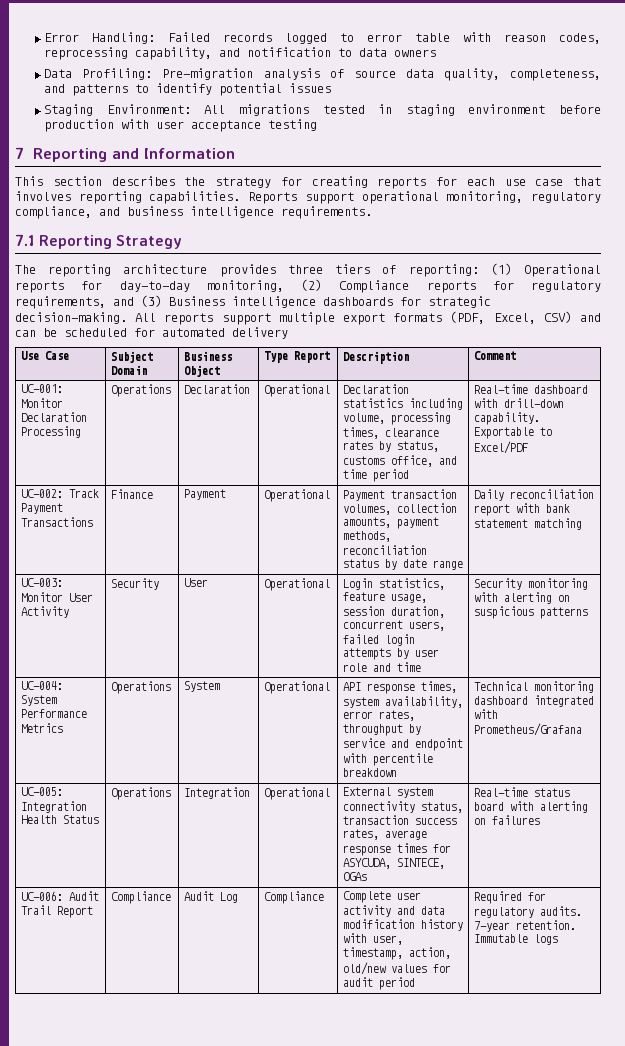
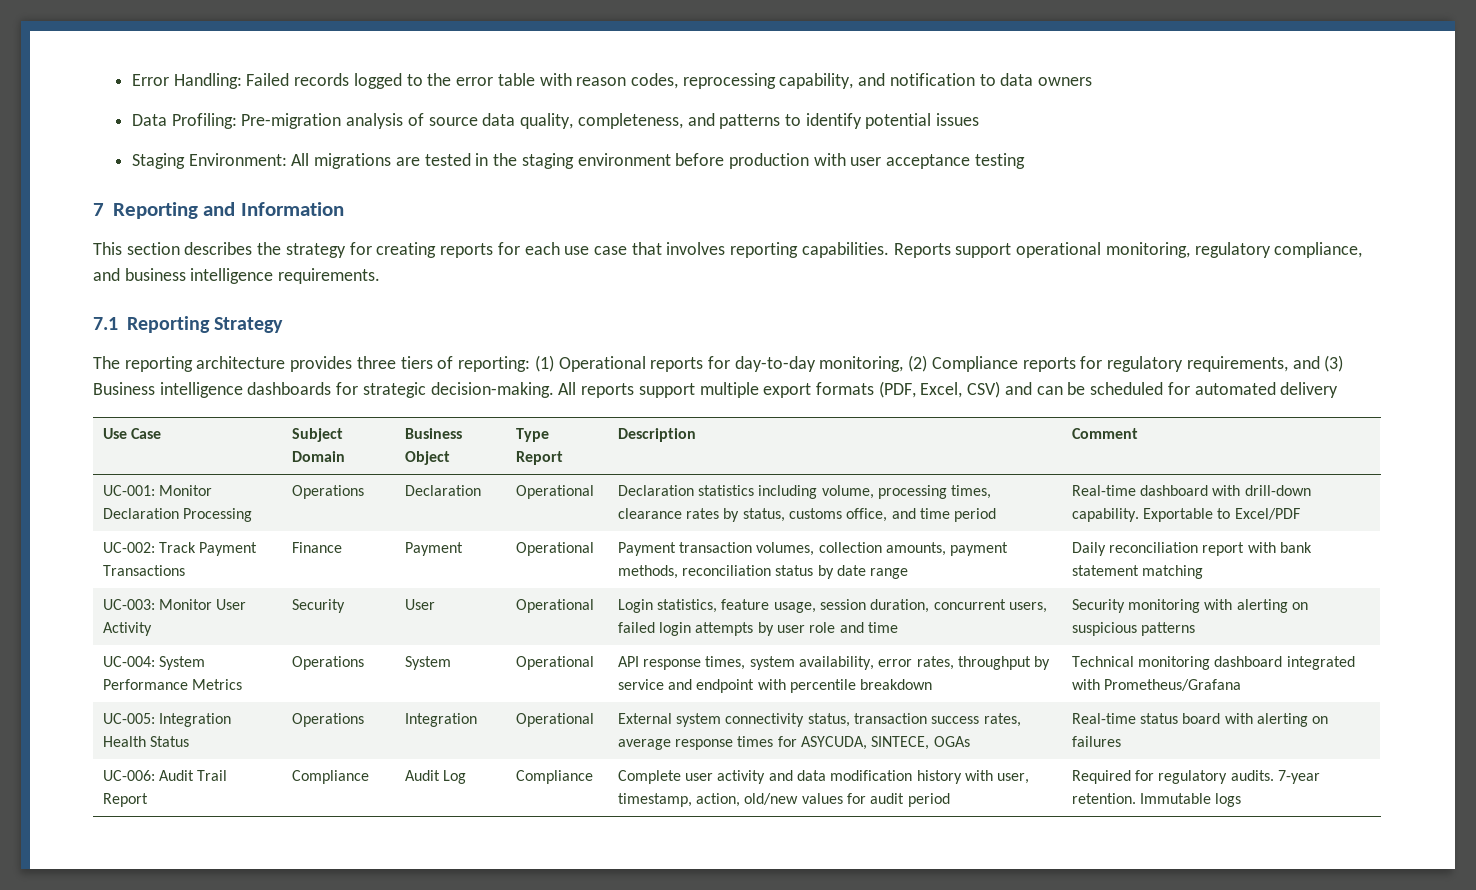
- Error Handling: Failed records logged to error table with reason codes, reprocessing capability, and notification to data owners
+ Error Handling: Failed records logged to the error table with reason codes, reprocessing capability, and notification to data owners
- Staging Environment: All migrations tested in staging environment before production with user acceptance testing
+ Staging Environment: All migrations are tested in the staging environment before production with user acceptance testing

